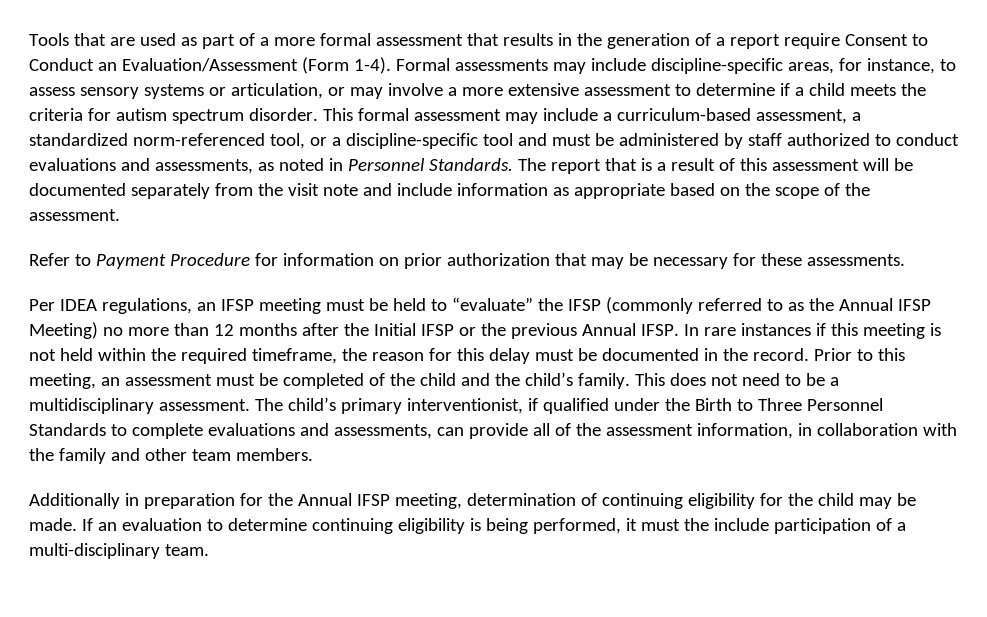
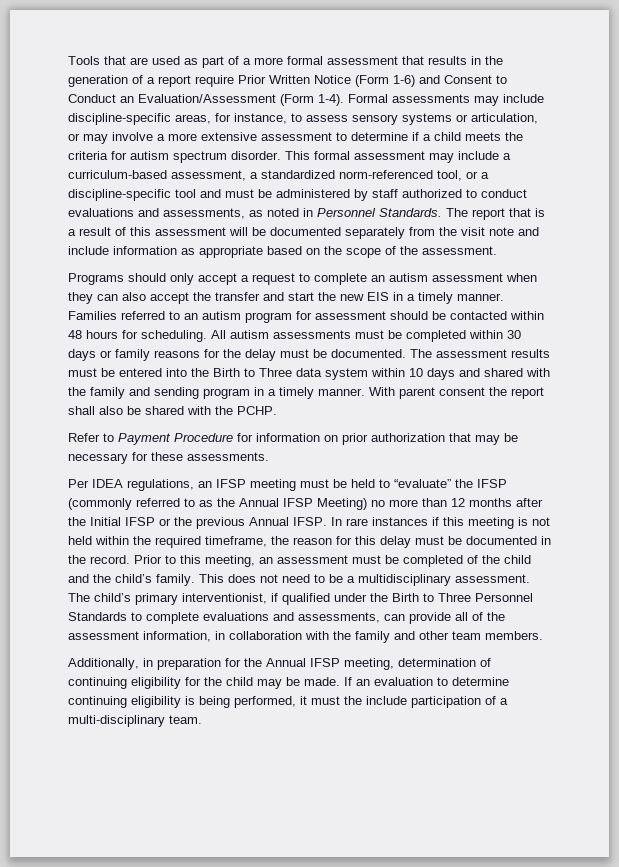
- Tools that are used as part of a more formal assessment that results in the generation of a report require Consent to Conduct an Evaluation/Assessment (Form 1-4).
+ Tools that are used as part of a more formal assessment that results in the generation of a report require Prior Written Notice (Form 1-6) and Consent to Conduct an Evaluation/Assessment (Form 1-4).
+ Programs should only accept a request to complete an autism assessment when they can also accept the transfer and start the new EIS in a timely manner. Families referred to an autism program for assessment should be contacted within 48 hours for scheduling. All autism assessments must be completed within 30 days or family reasons for the delay must be documented. The assessment results must be entered into the Birth to Three data system within 10 days and shared with the family and sending program in a timely manner. With parent consent the report shall also be shared with the PCHP.
- Additionally in preparation for the Annual IFSP meeting, determination of continuing eligibility for the child may be made.
+ Additionally, in preparation for the Annual IFSP meeting, determination of continuing eligibility for the child may be made.

